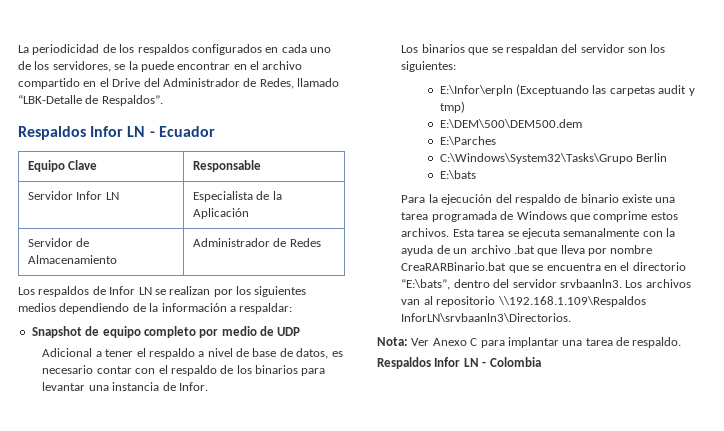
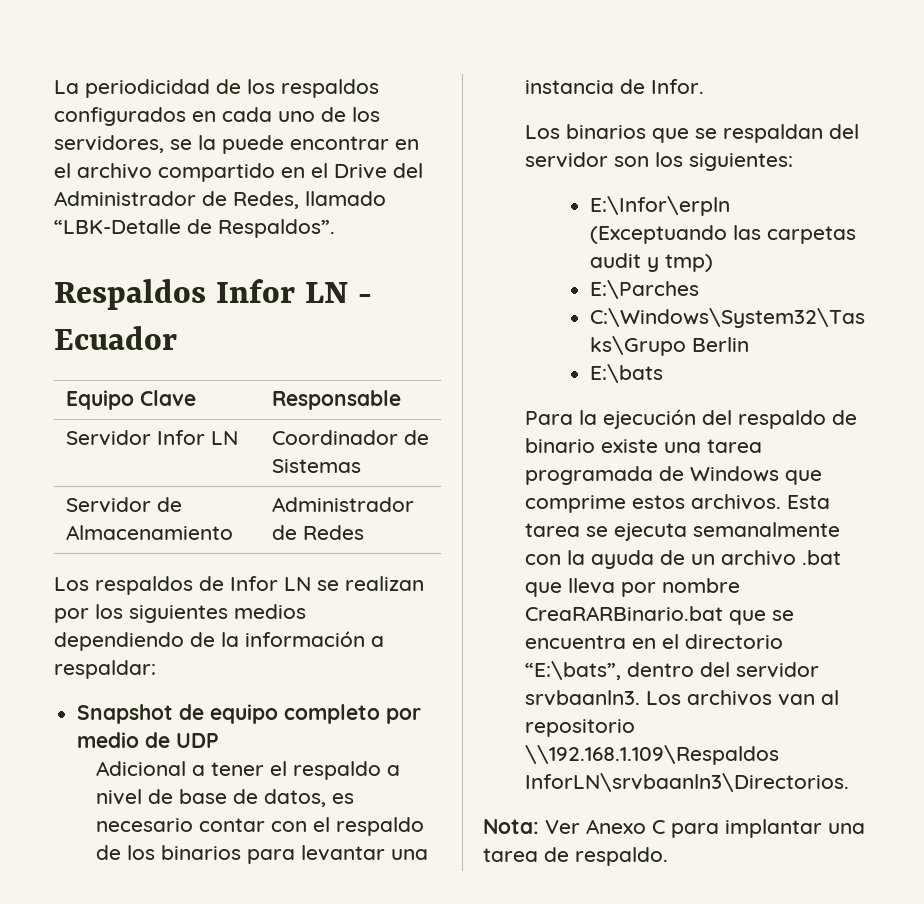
- Servidor Infor LN | Especialista de la Aplicación
+ Servidor Infor LN | Coordinador de Sistemas
- E:\DEM\500\DEM500.dem
- Respaldos Infor LN - Colombia

